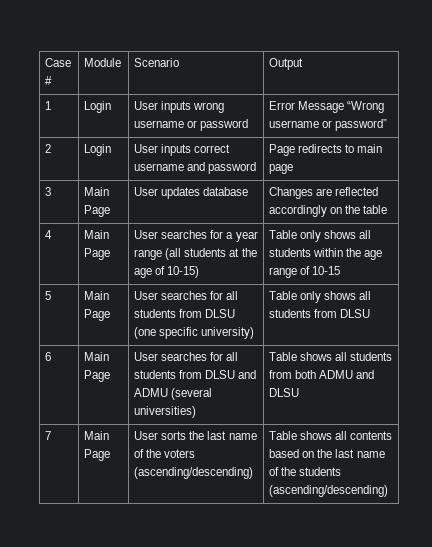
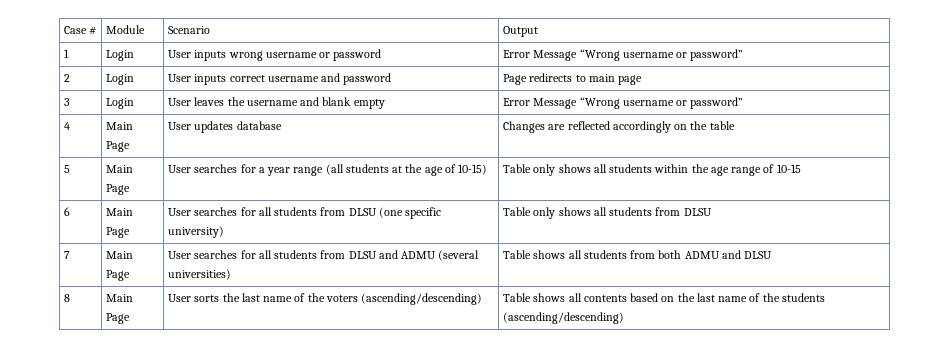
- 3 | Main Page | User updates database | Changes are reflected accordingly on the table
+ 3 | Login | User leaves the username and blank empty | Error Message “Wrong username or password”
+ 4 | Main Page | User updates database | Changes are reflected accordingly on the table
- 4 | Main Page | User searches for a year range (all students at the age of 10-15) | Table only shows all students within the age range of 10-15
+ 5 | Main Page | User searches for a year range (all students at the age of 10-15) | Table only shows all students within the age range of 10-15
- 5 | Main Page | User searches for all students from DLSU (one specific university) | Table only shows all students from DLSU
+ 6 | Main Page | User searches for all students from DLSU (one specific university) | Table only shows all students from DLSU
- 6 | Main Page | User searches for all students from DLSU and ADMU (several universities) | Table shows all students from both ADMU and DLSU
+ 7 | Main Page | User searches for all students from DLSU and ADMU (several universities) | Table shows all students from both ADMU and DLSU
- 7 | Main Page | User sorts the last name of the voters (ascending/descending) | Table shows all contents based on the last name of the students (ascending/descending)
+ 8 | Main Page | User sorts the last name of the voters (ascending/descending) | Table shows all contents based on the last name of the students (ascending/descending)

